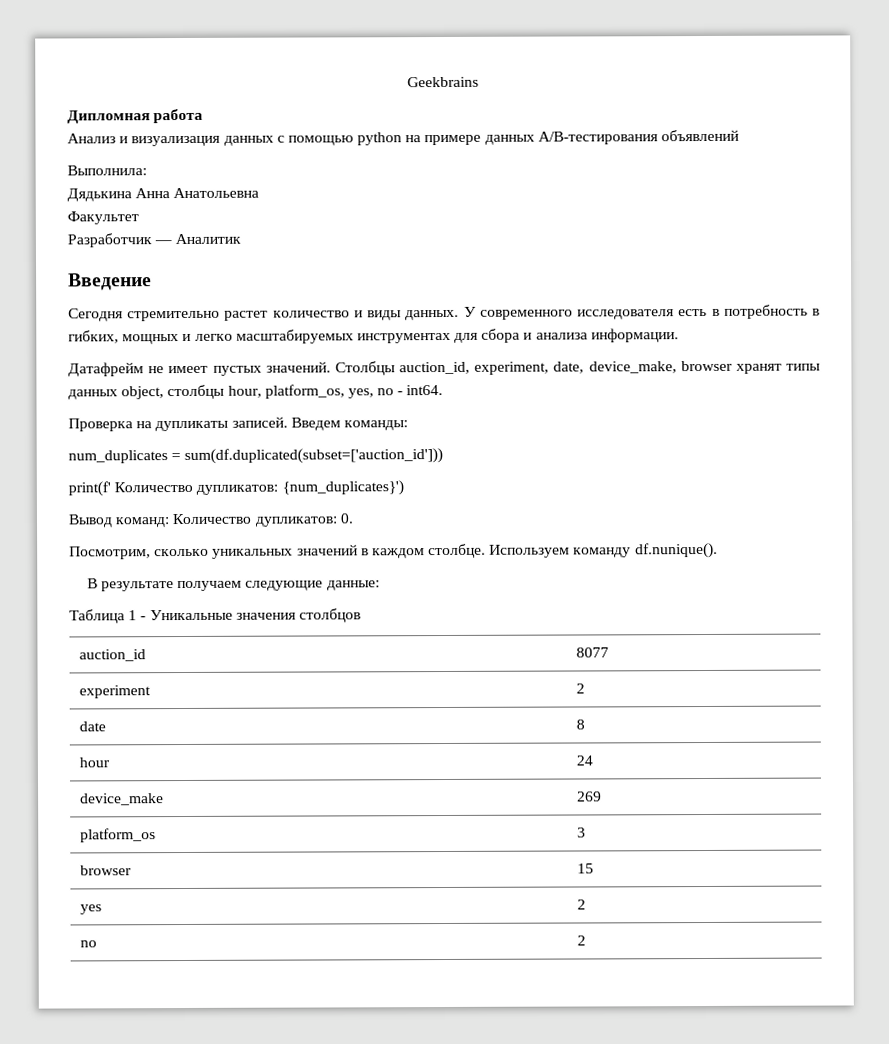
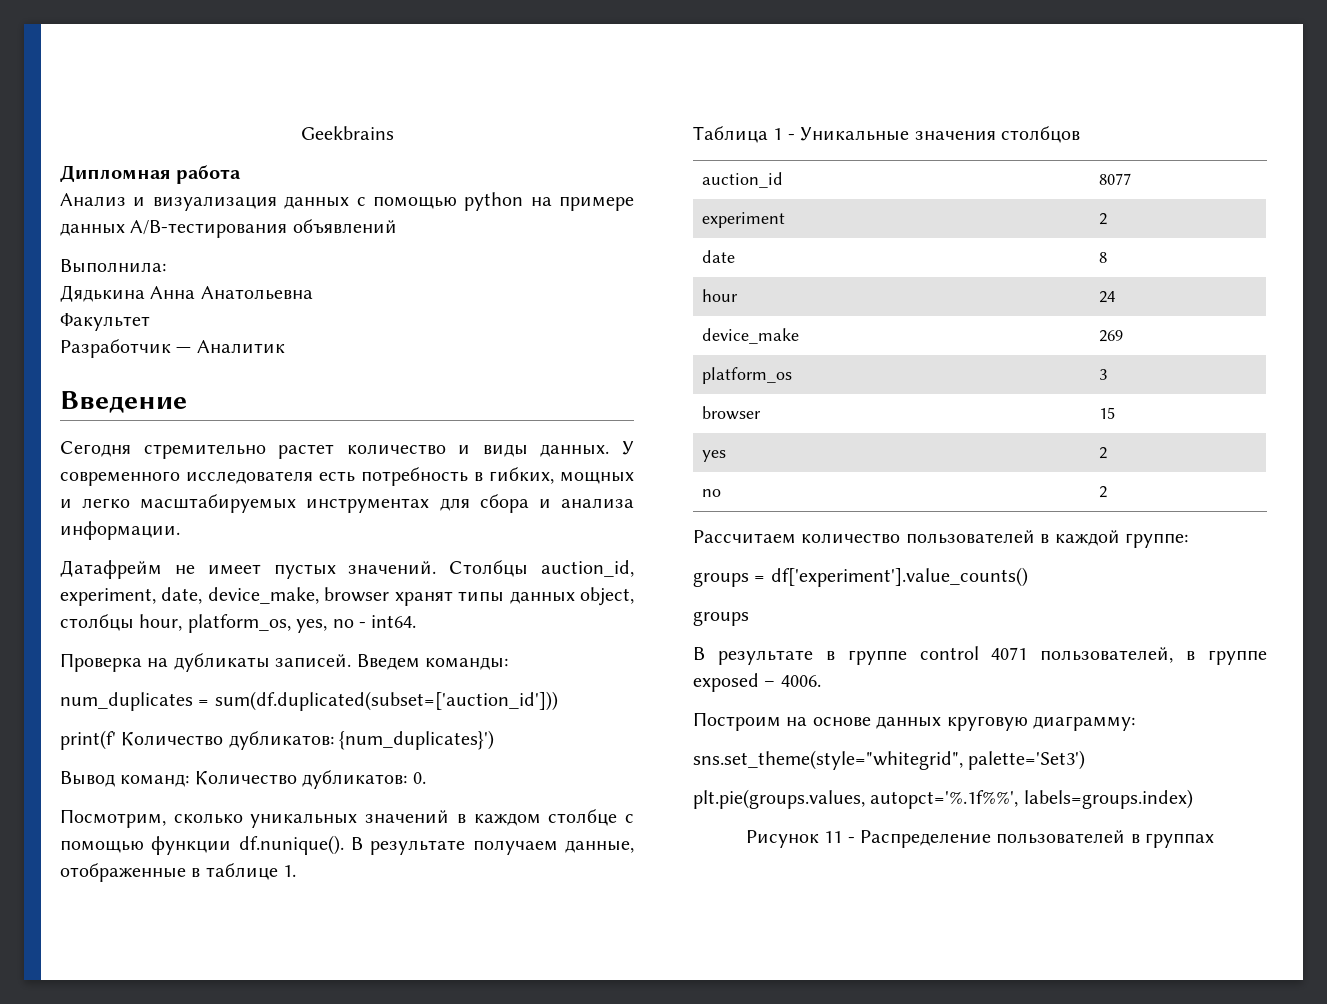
- У современного исследователя есть в потребность в гибких, мощных и легко масштабируемых инструментах для сбора и анализа информации.
+ У современного исследователя есть потребность в гибких, мощных и легко масштабируемых инструментах для сбора и анализа информации.
- Проверка на дупликаты записей.
+ Проверка на дубликаты записей.
- print(f' Количество дупликатов: {num_duplicates}')
+ print(f' Количество дубликатов: {num_duplicates}')
- Вывод команд: Количество дупликатов: 0.
+ Вывод команд: Количество дубликатов: 0.
- Посмотрим, сколько уникальных значений в каждом столбце. Используем команду df.nunique().
- В результате получаем следующие данные:
+ Посмотрим, сколько уникальных значений в каждом столбце с помощью функции df.nunique(). В результате получаем данные, отображенные в таблице 1.
+ Рассчитаем количество пользователей в каждой группе:
+ groups = df['experiment'].value_counts()
+ groups
+ В результате в группе control 4071 пользователей, в группе exposed – 4006.
+ Построим на основе данных круговую диаграмму:
+ sns.set_theme(style="whitegrid", palette='Set3')
+ plt.pie(groups.values, autopct='%.1f%%', labels=groups.index)
+ Рисунок 11 - Распределение пользователей в группах

